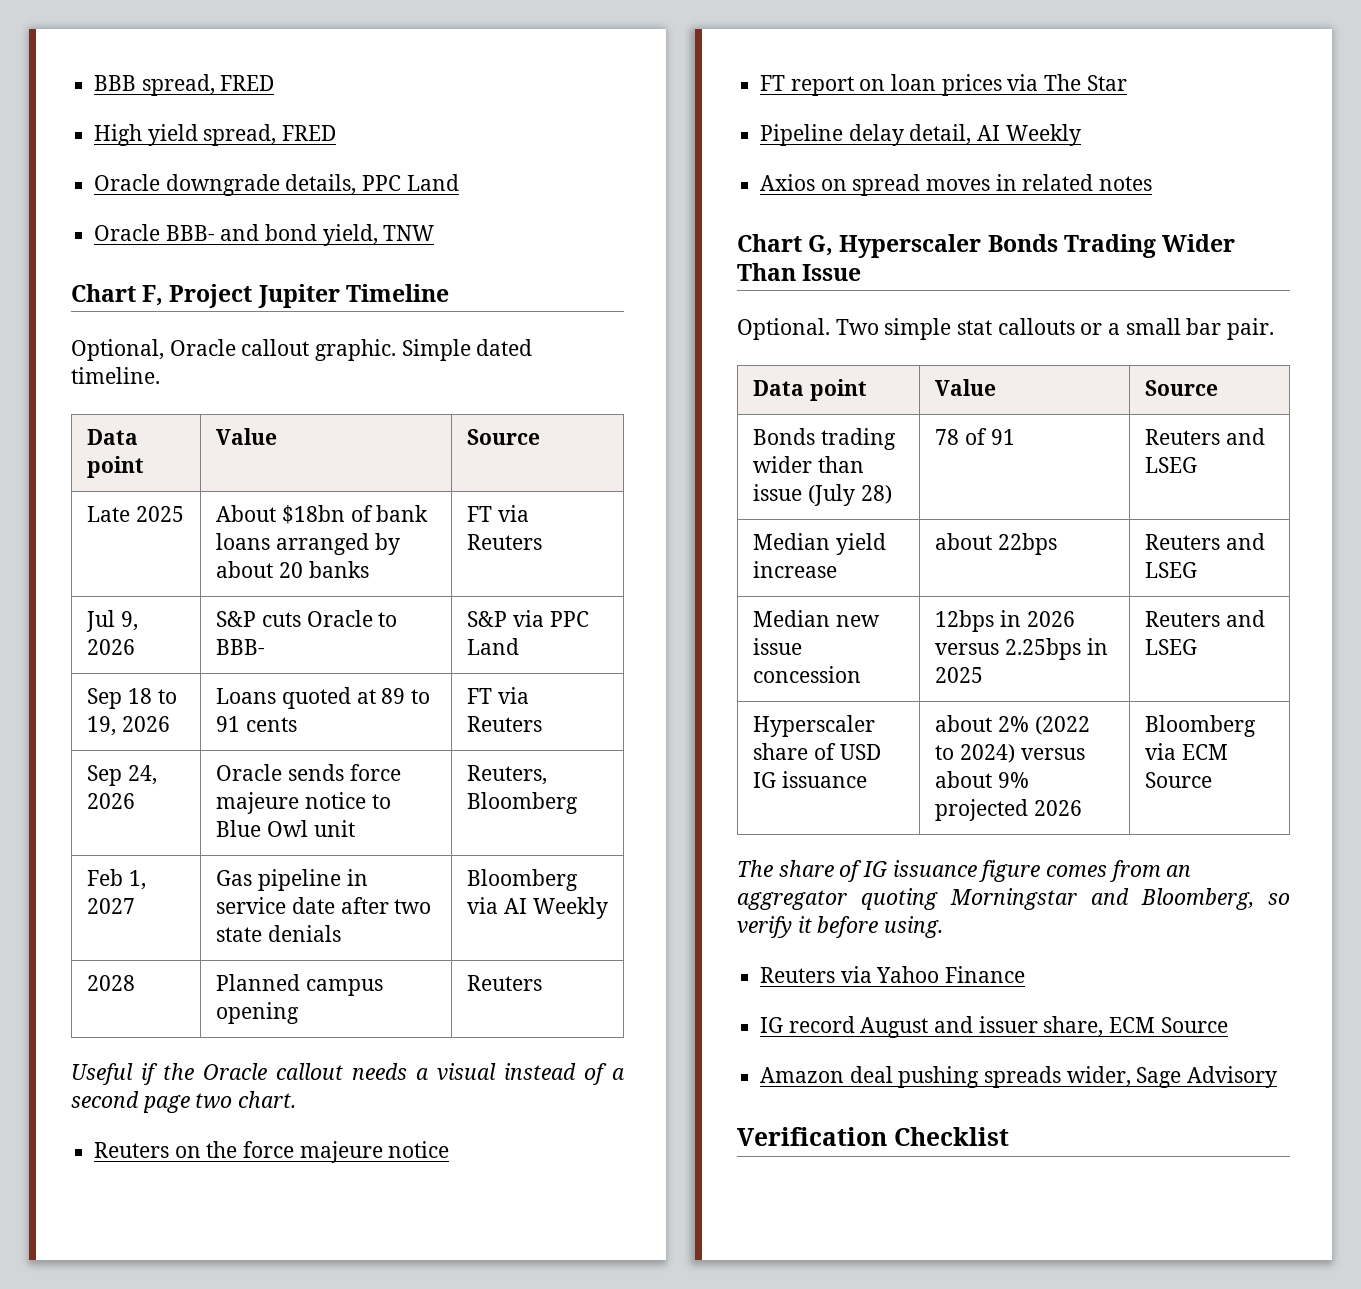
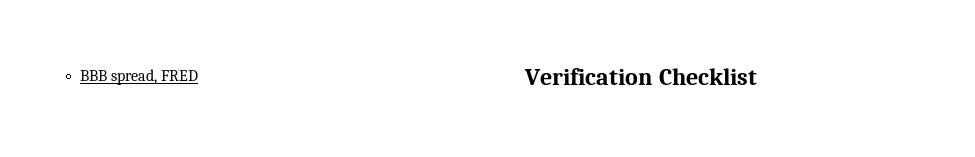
- High yield spread, FRED
- Oracle downgrade details, PPC Land
- Oracle BBB- and bond yield, TNW
- Chart F, Project Jupiter Timeline
- Optional, Oracle callout graphic. Simple dated timeline.
- Data point | Value | Source
- Late 2025 | About $18bn of bank loans arranged by about 20 banks | FT via Reuters
- Jul 9, 2026 | S&P cuts Oracle to BBB- | S&P via PPC Land
- Sep 18 to 19, 2026 | Loans quoted at 89 to 91 cents | FT via Reuters
- Sep 24, 2026 | Oracle sends force majeure notice to Blue Owl unit | Reuters, Bloomberg
- Feb 1, 2027 | Gas pipeline in service date after two state denials | Bloomberg via AI Weekly
- 2028 | Planned campus opening | Reuters
- Useful if the Oracle callout needs a visual instead of a second page two chart.
- Reuters on the force majeure notice
- FT report on loan prices via The Star
- Pipeline delay detail, AI Weekly
- Axios on spread moves in related notes
- Chart G, Hyperscaler Bonds Trading Wider Than Issue
- Optional. Two simple stat callouts or a small bar pair.
- Data point | Value | Source
- Bonds trading wider than issue (July 28) | 78 of 91 | Reuters and LSEG
- Median yield increase | about 22bps | Reuters and LSEG
- Median new issue concession | 12bps in 2026 versus 2.25bps in 2025 | Reuters and LSEG
- Hyperscaler share of USD IG issuance | about 2% (2022 to 2024) versus about 9% projected 2026 | Bloomberg via ECM Source
- The share of IG issuance figure comes from an aggregator quoting Morningstar and Bloomberg, so verify it before using.
- Reuters via Yahoo Finance
- IG record August and issuer share, ECM Source
- Amazon deal pushing spreads wider, Sage Advisory

